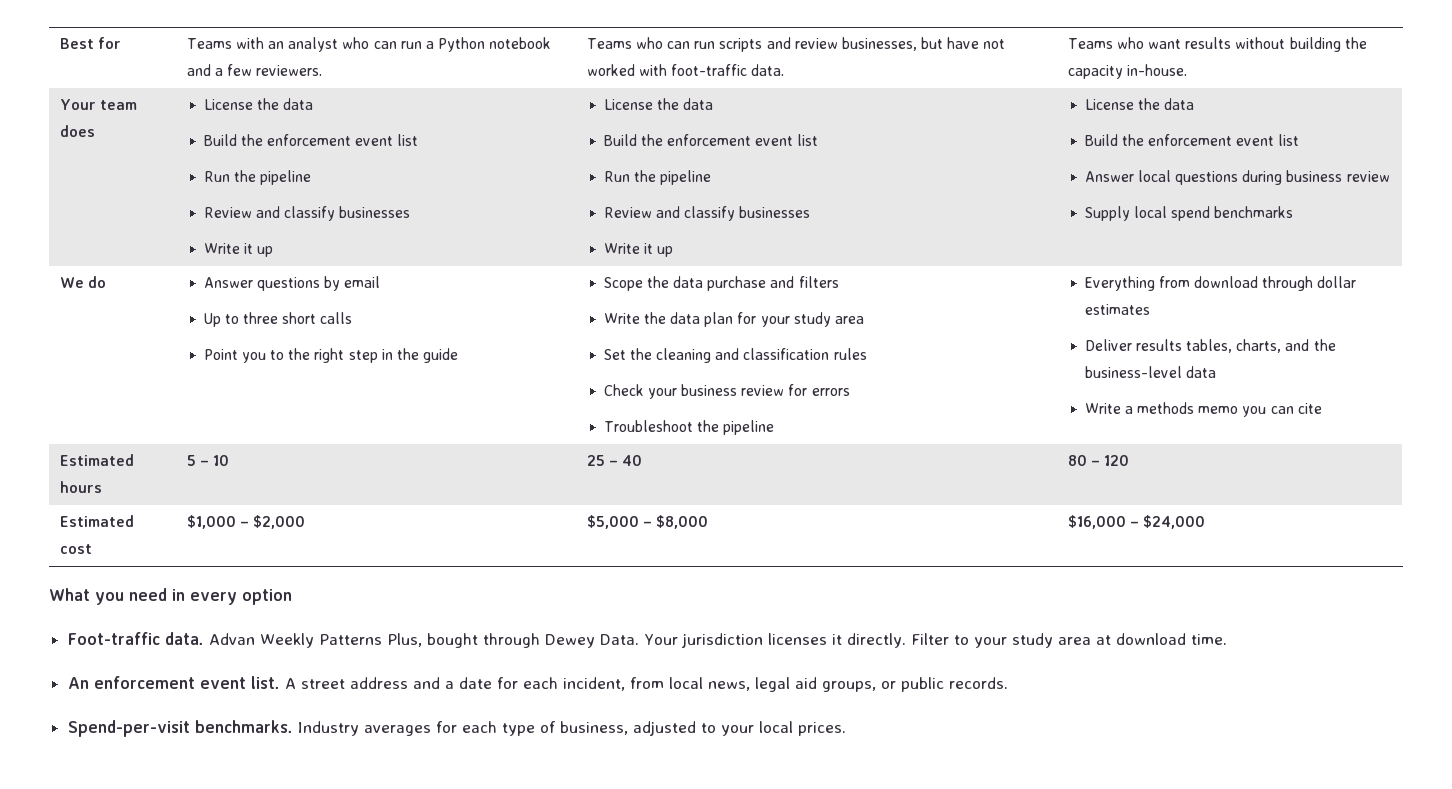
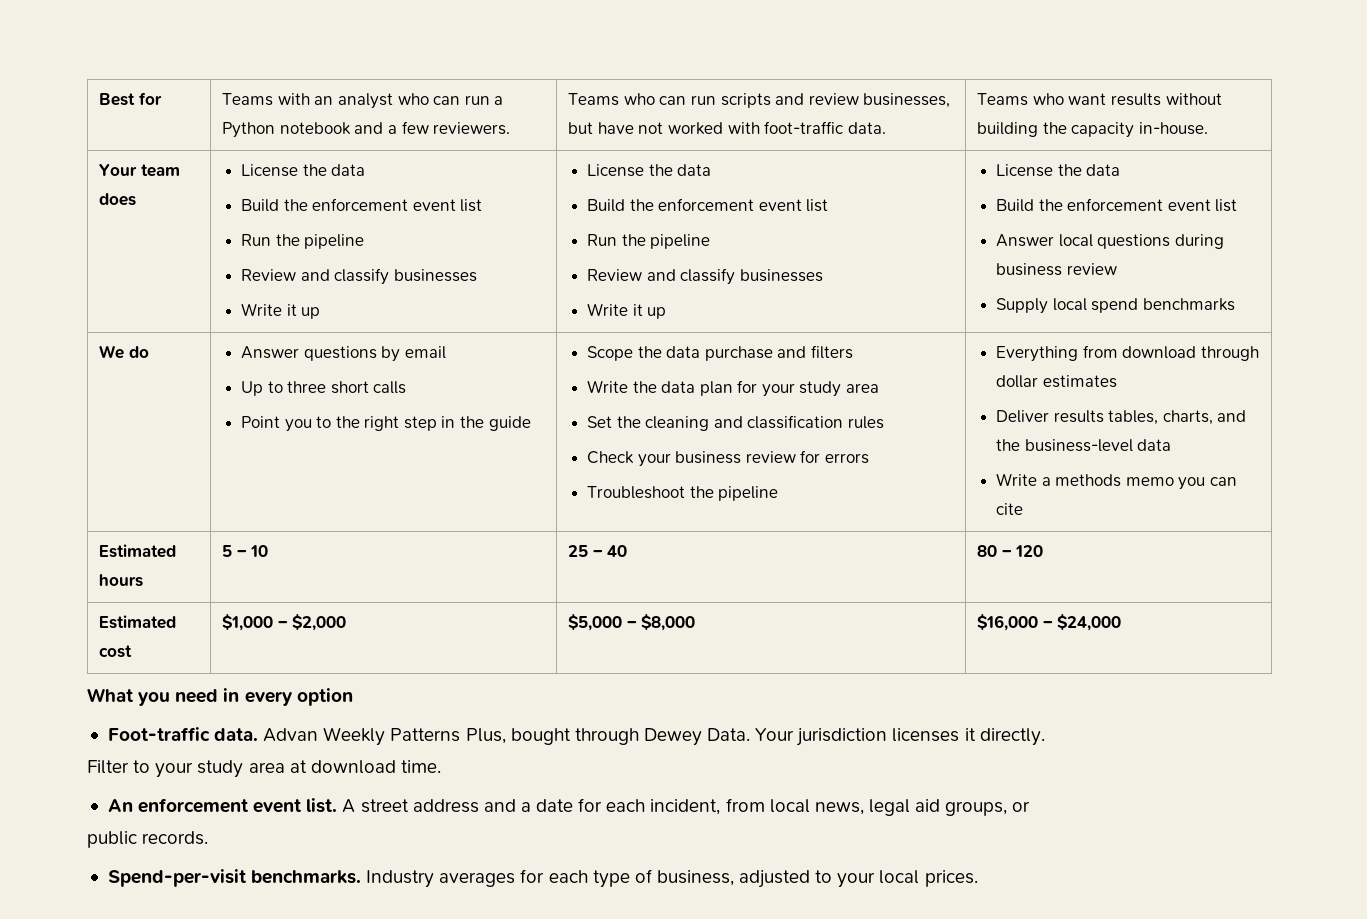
- Your jurisdiction licenses it directly. Filter to your study area at download time.
+ Your jurisdiction licenses it directly.
+ Filter to your study area at download time.
- A street address and a date for each incident, from local news, legal aid groups, or public records.
+ A street address and a date for each incident, from local news, legal aid groups, or
+ public records.

